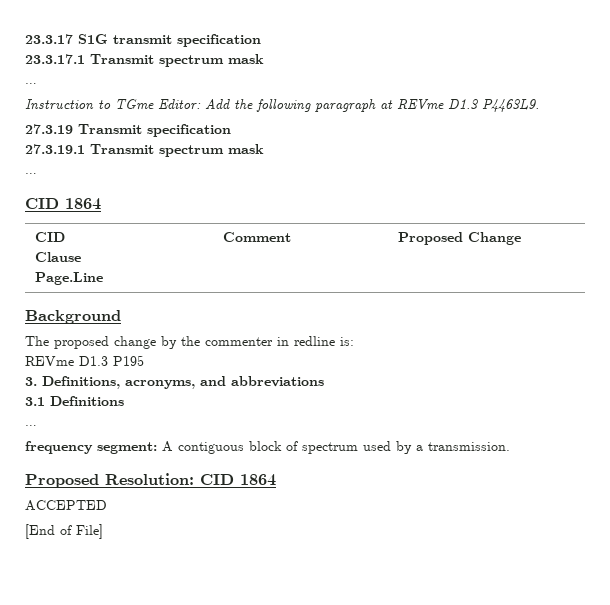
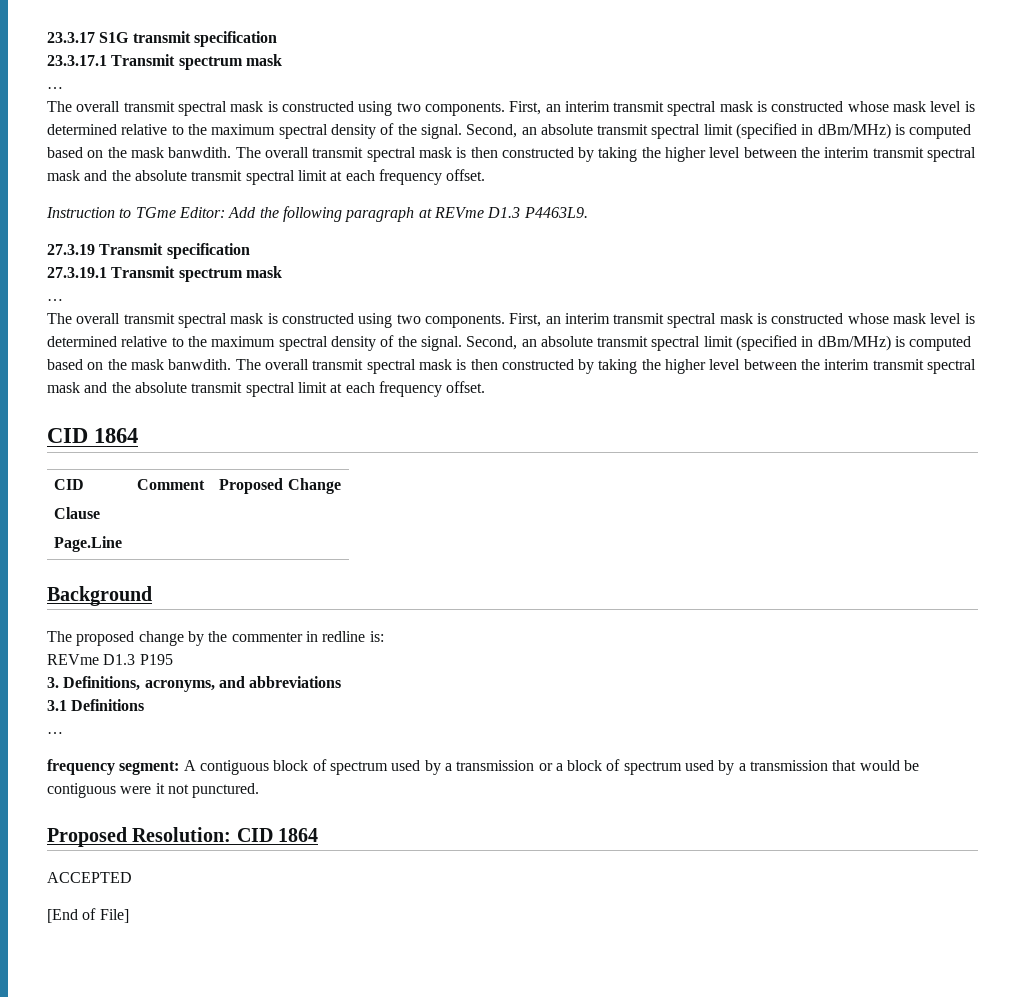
  23.3.17.1 Transmit spectrum mask
  …
+ The overall transmit spectral mask is constructed using two components. First, an interim transmit spectral mask is constructed whose mask level is determined relative to the maximum spectral density of the signal. Second, an absolute transmit spectral limit (specified in dBm/MHz) is computed based on the mask banwdith. The overall transmit spectral mask is then constructed by taking the higher level between the interim transmit spectral mask and the absolute transmit spectral limit at each frequency offset.
  27.3.19.1 Transmit spectrum mask
  …
+ The overall transmit spectral mask is constructed using two components. First, an interim transmit spectral mask is constructed whose mask level is determined relative to the maximum spectral density of the signal. Second, an absolute transmit spectral limit (specified in dBm/MHz) is computed based on the mask banwdith. The overall transmit spectral mask is then constructed by taking the higher level between the interim transmit spectral mask and the absolute transmit spectral limit at each frequency offset.
- frequency segment: A contiguous block of spectrum used by a transmission.
+ frequency segment: A contiguous block of spectrum used by a transmission or a block of spectrum used by a transmission that would be contiguous were it not punctured.

